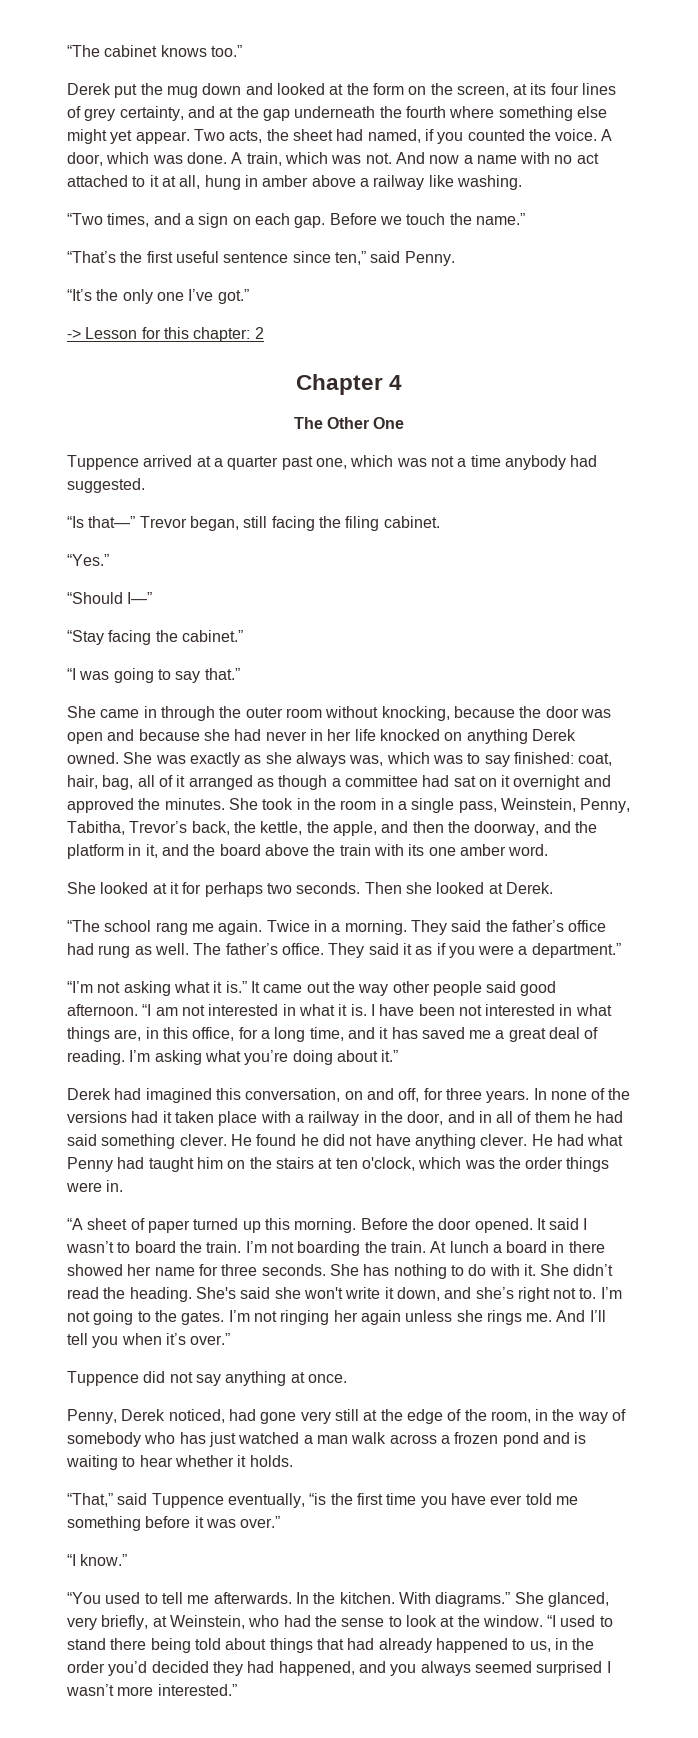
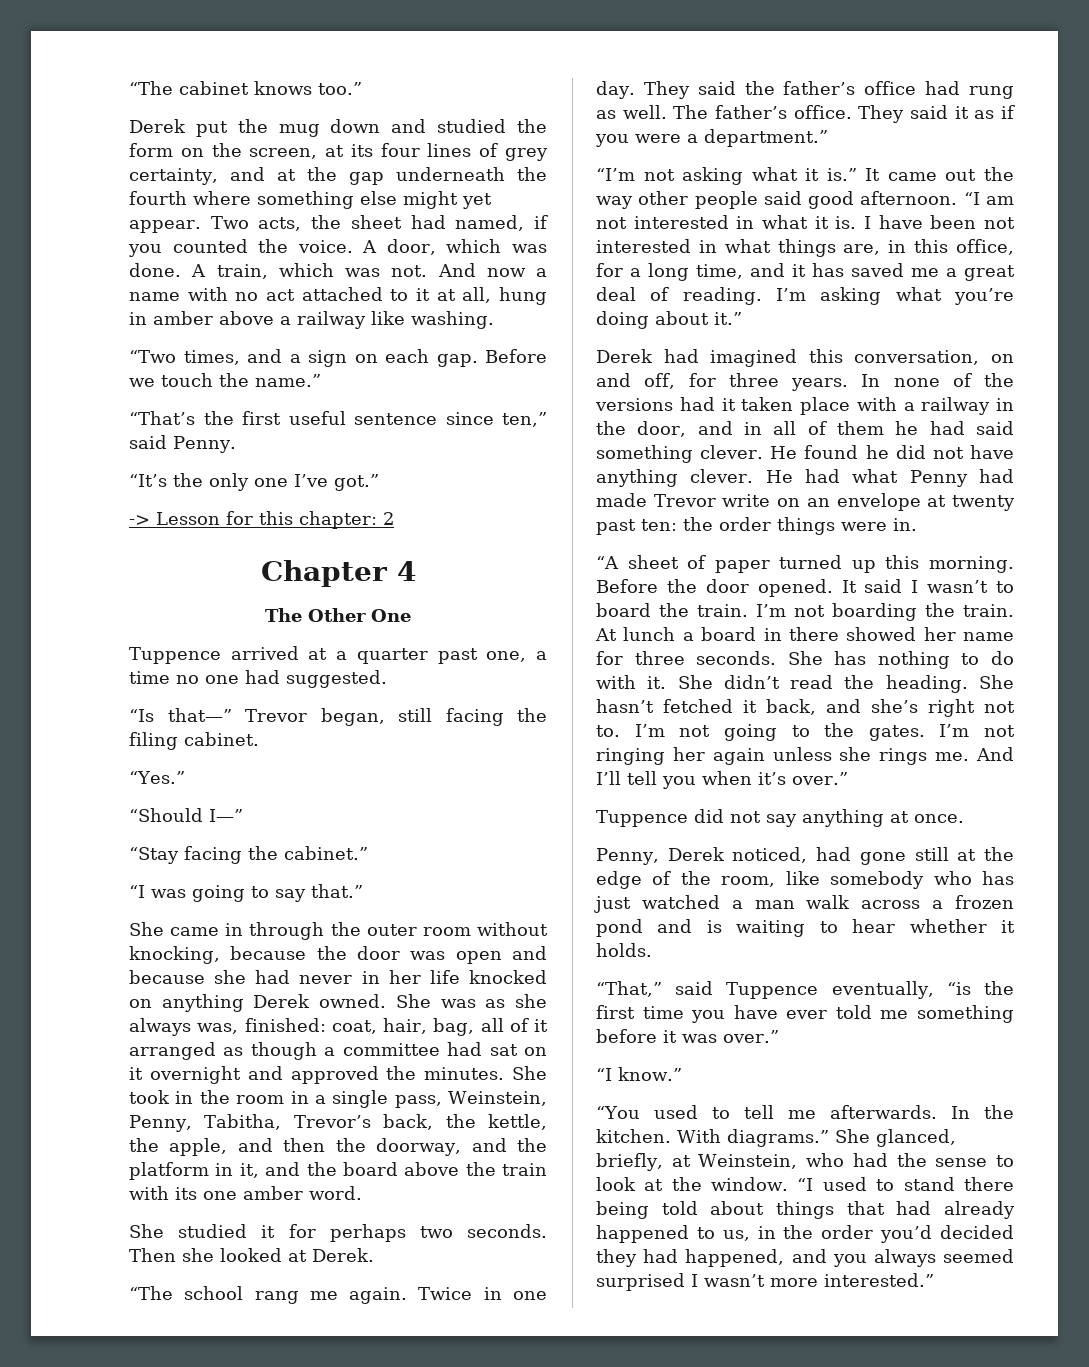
- Derek put the mug down and looked at the form on the screen, at its four lines of grey certainty, and at the gap underneath the fourth where something else might yet appear.
+ Derek put the mug down and studied the form on the screen, at its four lines of grey certainty, and at the gap underneath the fourth where something else might yet appear.
- Tuppence arrived at a quarter past one, which was not a time anybody had suggested.
+ Tuppence arrived at a quarter past one, a time no one had suggested.
- She was exactly as she always was, which was to say finished: coat, hair, bag, all of it arranged as though a committee had sat on it overnight and approved the minutes.
+ She was as she always was, finished: coat, hair, bag, all of it arranged as though a committee had sat on it overnight and approved the minutes.
- She looked at it for perhaps two seconds.
+ She studied it for perhaps two seconds.
- Twice in a morning.
+ Twice in one day.
- He had what Penny had taught him on the stairs at ten o'clock, which was the order things were in.
+ He had what Penny had made Trevor write on an envelope at twenty past ten: the order things were in.
- She's said she won't write it down, and she’s right not to.
+ She hasn’t fetched it back, and she’s right not to.
- Penny, Derek noticed, had gone very still at the edge of the room, in the way of somebody who has just watched a man walk across a frozen pond and is waiting to hear whether it holds.
+ Penny, Derek noticed, had gone still at the edge of the room, like somebody who has just watched a man walk across a frozen pond and is waiting to hear whether it holds.
- She glanced, very briefly, at Weinstein, who had the sense to look at the window.
+ She glanced, briefly, at Weinstein, who had the sense to look at the window.

